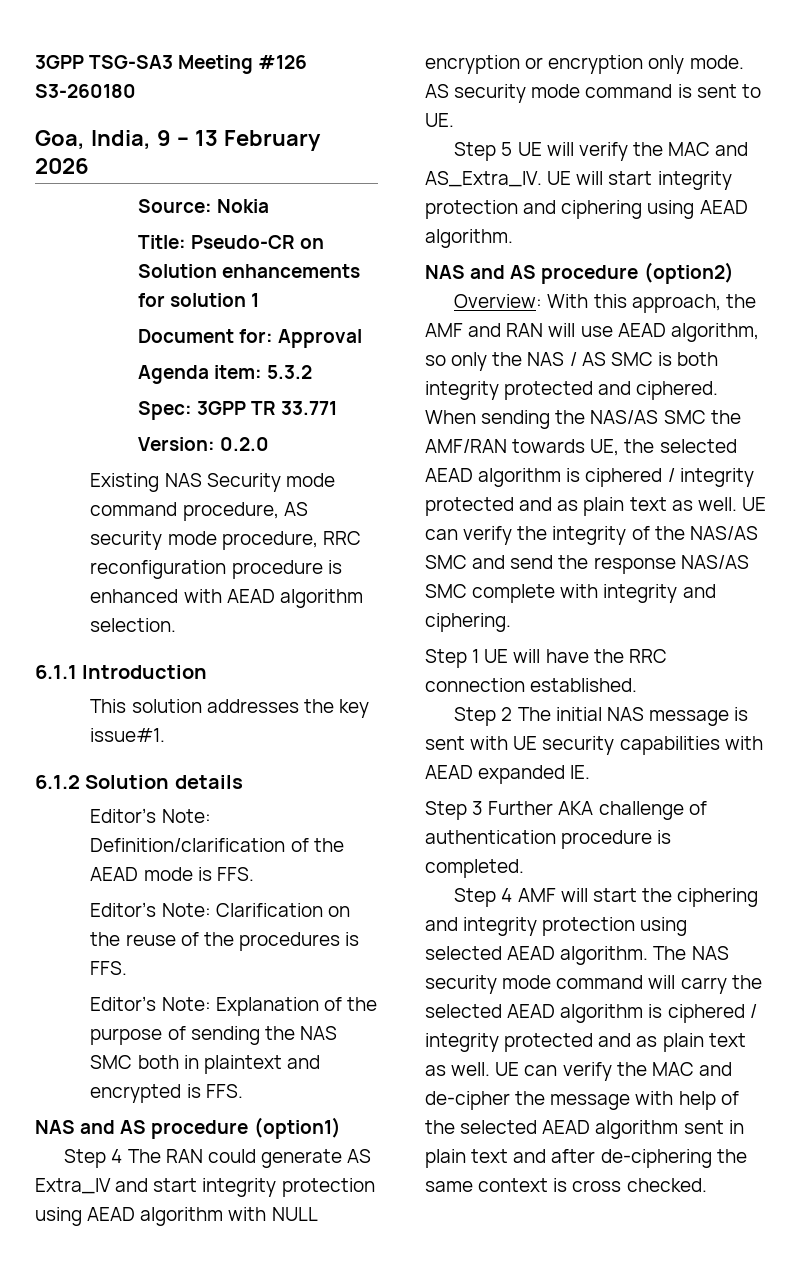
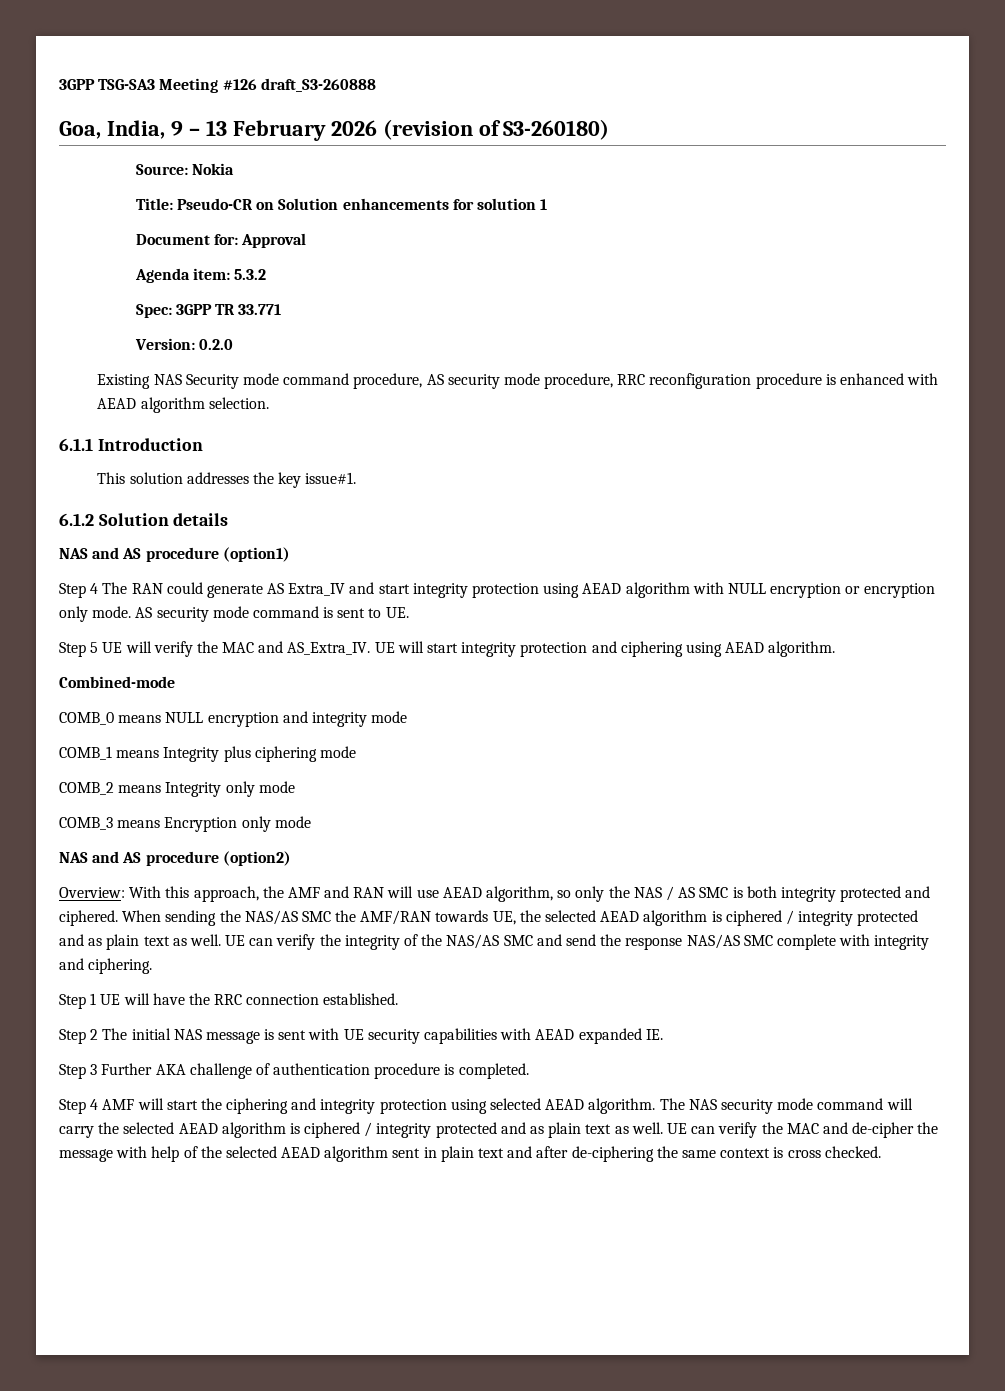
- 3GPP TSG-SA3 Meeting #126 S3-260180
+ 3GPP TSG-SA3 Meeting #126 draft_S3-260888
- Goa, India, 9 – 13 February 2026
+ Goa, India, 9 – 13 February 2026 (revision of S3-260180)
- Editor’s Note: Definition/clarification of the AEAD mode is FFS.
- Editor’s Note: Clarification on the reuse of the procedures is FFS.
- Editor’s Note: Explanation of the purpose of sending the NAS SMC both in plaintext and encrypted is FFS.
+ Combined-mode
+ COMB_0 means NULL encryption and integrity mode
+ COMB_1 means Integrity plus ciphering mode
+ COMB_2 means Integrity only mode
+ COMB_3 means Encryption only mode

